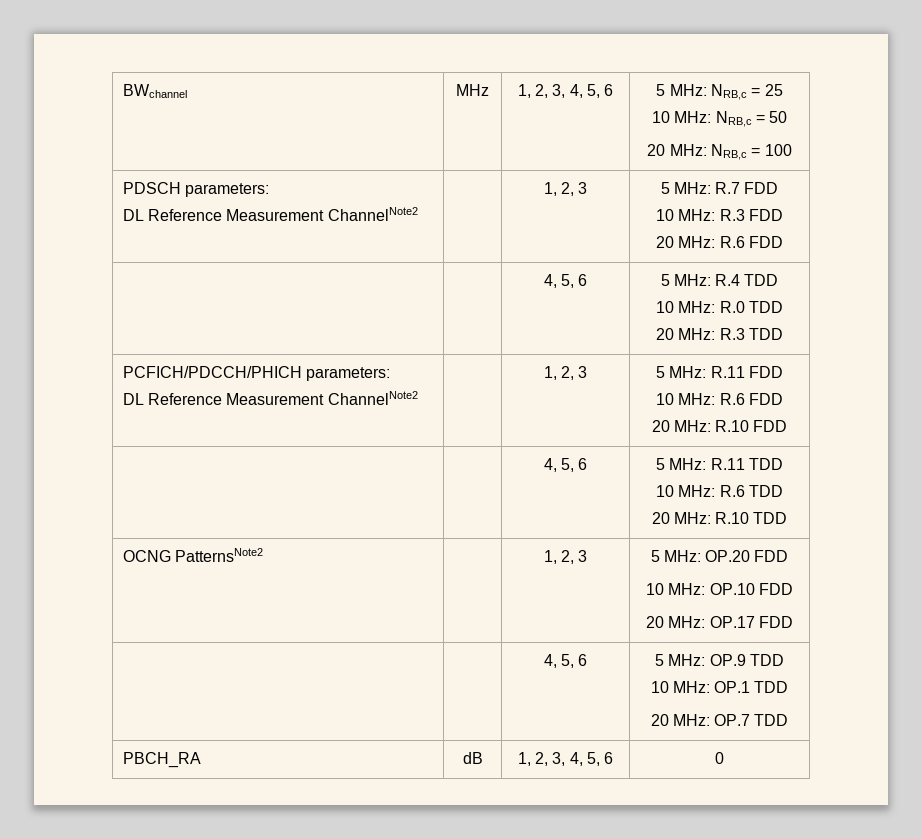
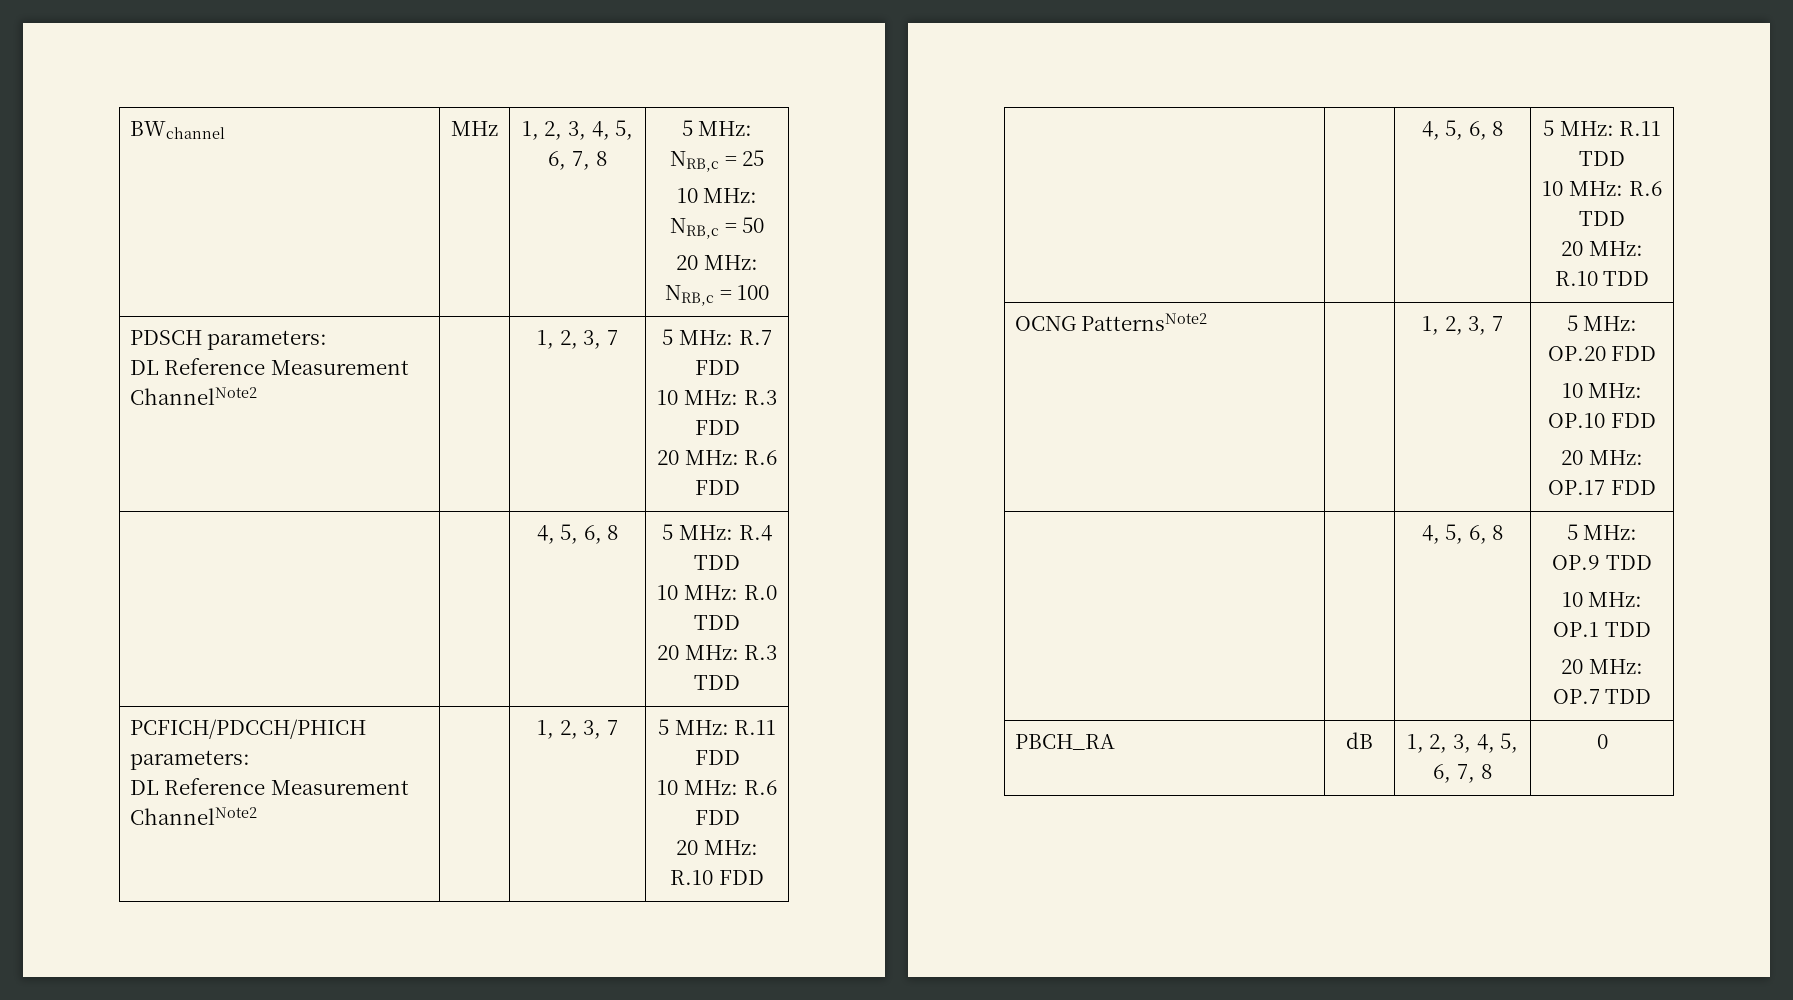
- BWchannel | MHz | 1, 2, 3, 4, 5, 6 | 5 MHz: NRB,c = 25
+ BWchannel | MHz | 1, 2, 3, 4, 5, 6, 7, 8 | 5 MHz: NRB,c = 25
  PDSCH parameters:
- DL Reference Measurement ChannelNote2 | | 1, 2, 3 | 5 MHz: R.7 FDD
+ DL Reference Measurement ChannelNote2 | | 1, 2, 3, 7 | 5 MHz: R.7 FDD
- | | 4, 5, 6 | 5 MHz: R.4 TDD
+ | | 4, 5, 6, 8 | 5 MHz: R.4 TDD
  PCFICH/PDCCH/PHICH parameters:
- DL Reference Measurement ChannelNote2 | | 1, 2, 3 | 5 MHz: R.11 FDD
+ DL Reference Measurement ChannelNote2 | | 1, 2, 3, 7 | 5 MHz: R.11 FDD
- | | 4, 5, 6 | 5 MHz: R.11 TDD
+ | | 4, 5, 6, 8 | 5 MHz: R.11 TDD
- OCNG PatternsNote2 | | 1, 2, 3 | 5 MHz: OP.20 FDD
+ OCNG PatternsNote2 | | 1, 2, 3, 7 | 5 MHz: OP.20 FDD
- | | 4, 5, 6 | 5 MHz: OP.9 TDD
+ | | 4, 5, 6, 8 | 5 MHz: OP.9 TDD
- PBCH_RA | dB | 1, 2, 3, 4, 5, 6 | 0
+ PBCH_RA | dB | 1, 2, 3, 4, 5, 6, 7, 8 | 0

